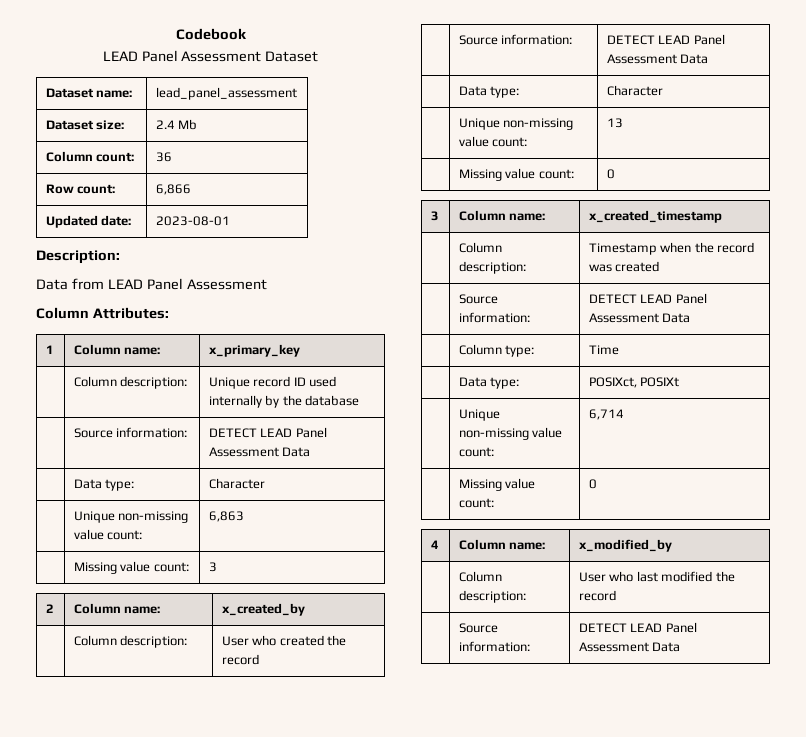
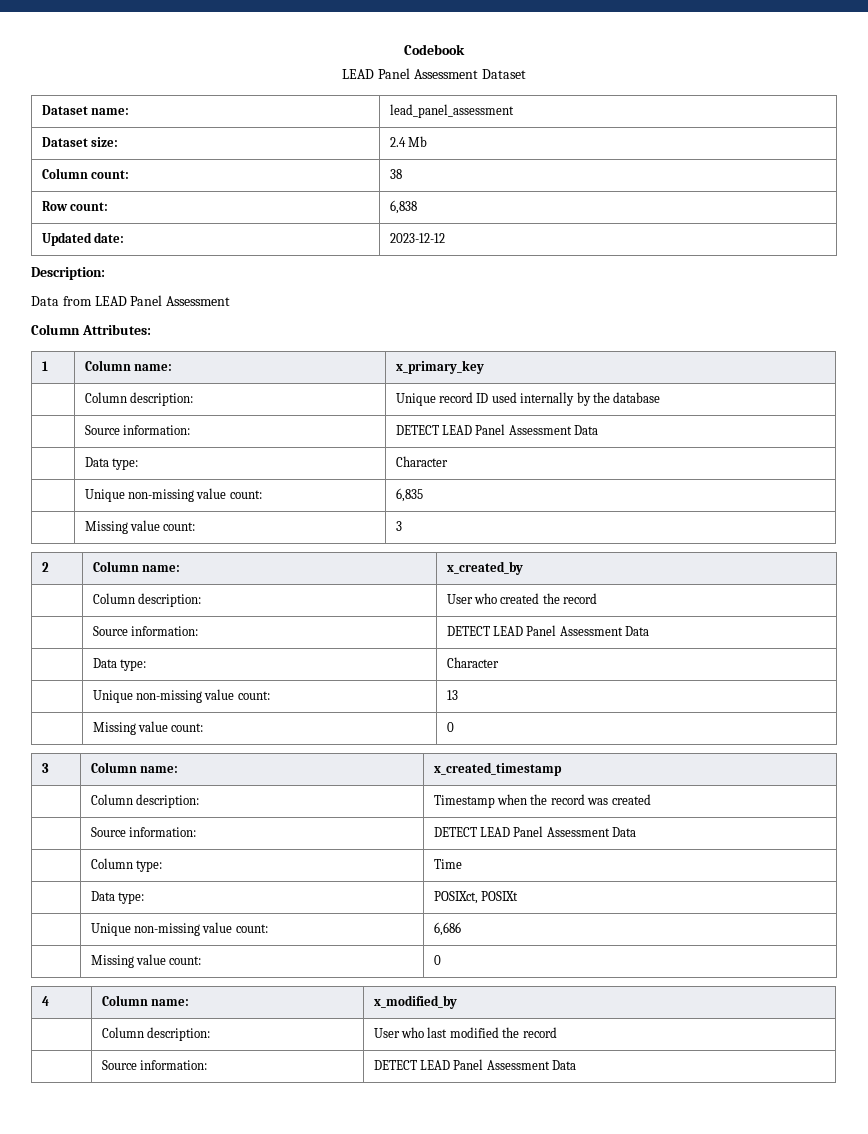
- Column count: | 36
+ Column count: | 38
- Row count: | 6,866
+ Row count: | 6,838
- Updated date: | 2023-08-01
+ Updated date: | 2023-12-12
- | Unique non-missing value count: | 6,863
+ | Unique non-missing value count: | 6,835
- | Unique non-missing value count: | 6,714
+ | Unique non-missing value count: | 6,686

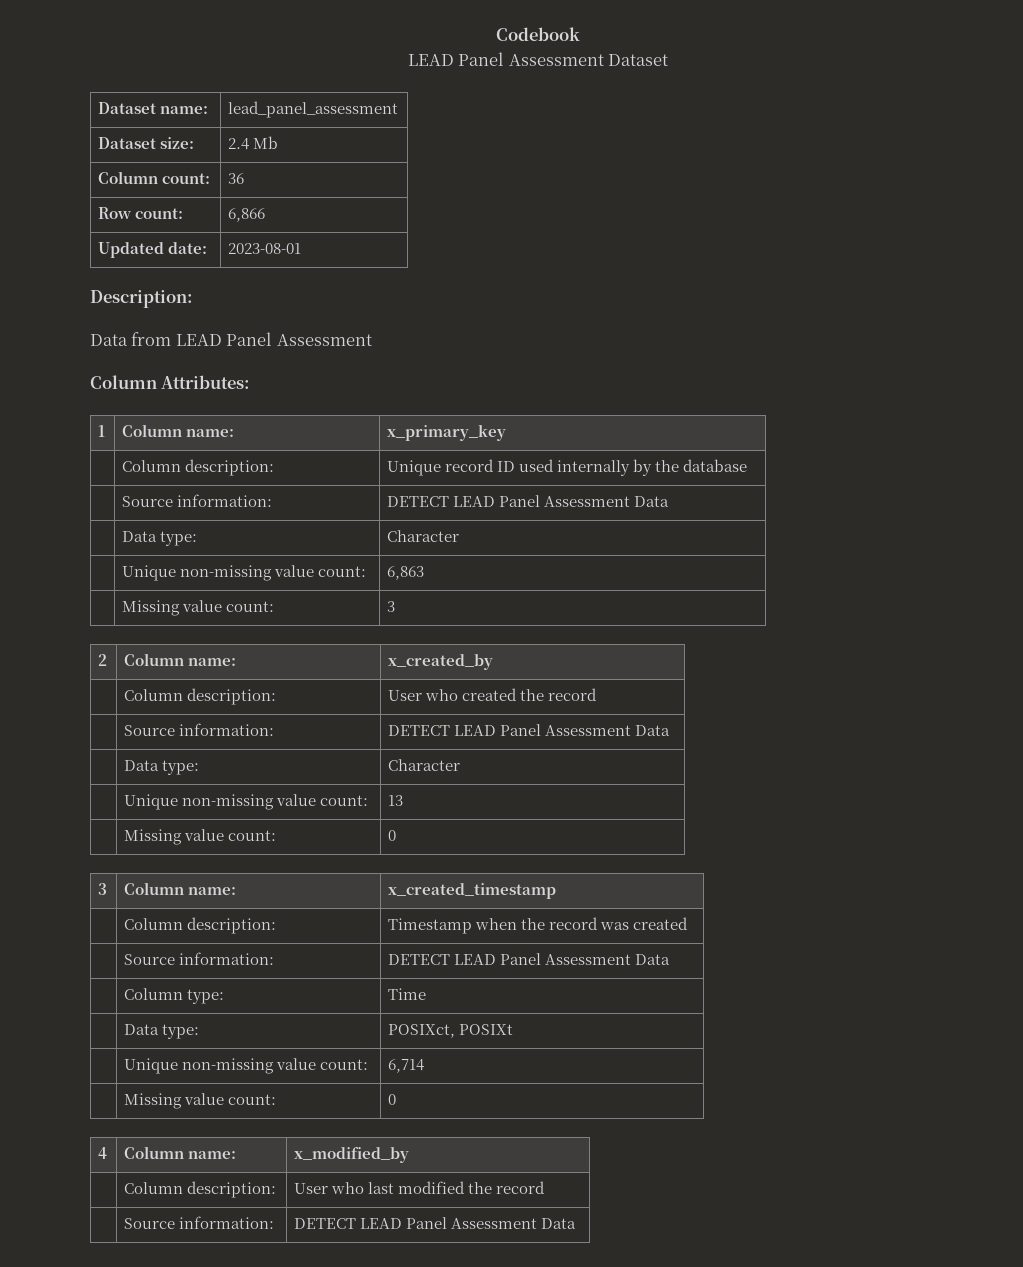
- Column count: | 38
+ Column count: | 36
- Row count: | 6,838
+ Row count: | 6,866
- Updated date: | 2023-12-12
+ Updated date: | 2023-08-01
- | Unique non-missing value count: | 6,835
+ | Unique non-missing value count: | 6,863
- | Unique non-missing value count: | 6,686
+ | Unique non-missing value count: | 6,714

